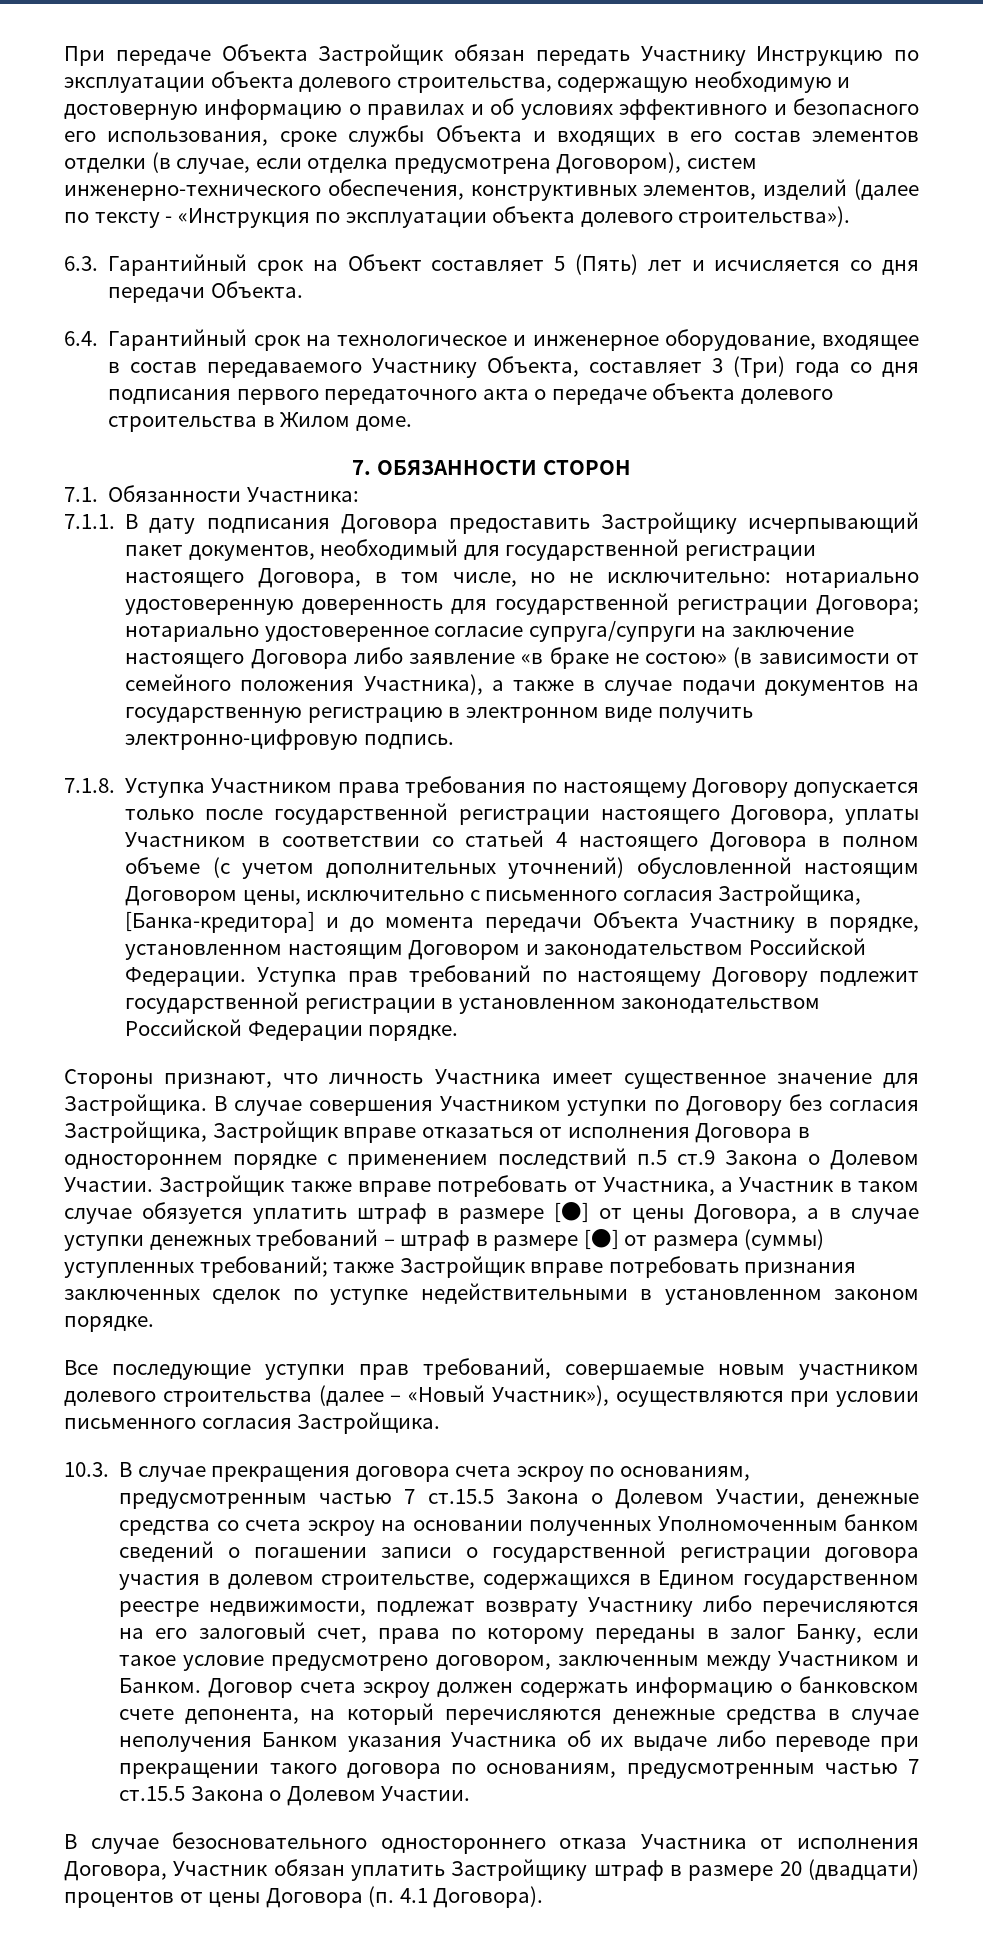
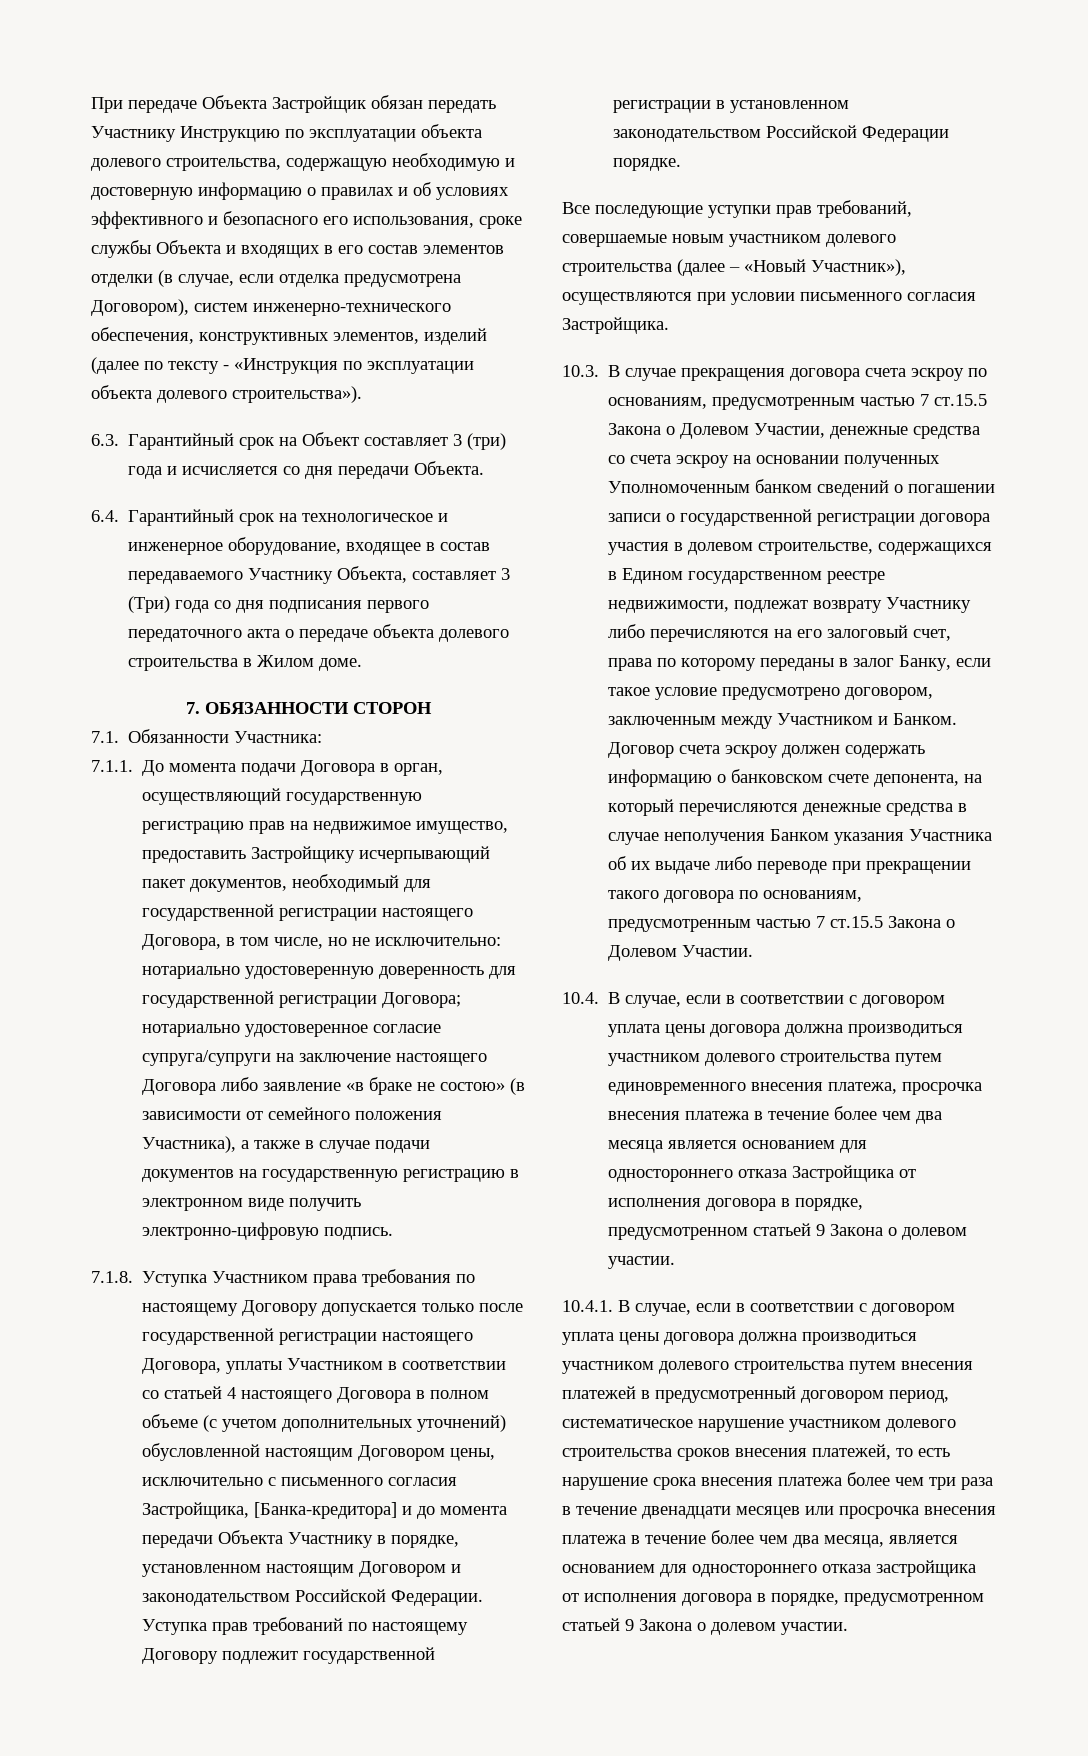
- 6.3. Гарантийный срок на Объект составляет 5 (Пять) лет и исчисляется со дня передачи Объекта.
+ 6.3. Гарантийный срок на Объект составляет 3 (три) года и исчисляется со дня передачи Объекта.
- 7.1.1. В дату подписания Договора предоставить Застройщику исчерпывающий пакет документов, необходимый для государственной регистрации настоящего Договора, в том числе, но не исключительно: нотариально удостоверенную доверенность для государственной регистрации Договора; нотариально удостоверенное согласие супруга/супруги на заключение настоящего Договора либо заявление «в браке не состою» (в зависимости от семейного положения Участника), а также в случае подачи документов на государственную регистрацию в электронном виде получить электронно-цифровую подпись.
+ 7.1.1. До момента подачи Договора в орган, осуществляющий государственную регистрацию прав на недвижимое имущество, предоставить Застройщику исчерпывающий пакет документов, необходимый для государственной регистрации настоящего Договора, в том числе, но не исключительно: нотариально удостоверенную доверенность для государственной регистрации Договора; нотариально удостоверенное согласие супруга/супруги на заключение настоящего Договора либо заявление «в браке не состою» (в зависимости от семейного положения Участника), а также в случае подачи документов на государственную регистрацию в электронном виде получить электронно-цифровую подпись.
- Стороны признают, что личность Участника имеет существенное значение для Застройщика. В случае совершения Участником уступки по Договору без согласия Застройщика, Застройщик вправе отказаться от исполнения Договора в одностороннем порядке с применением последствий п.5 ст.9 Закона о Долевом Участии. Застройщик также вправе потребовать от Участника, а Участник в таком случае обязуется уплатить штраф в размере [●] от цены Договора, а в случае уступки денежных требований – штраф в размере [●] от размера (суммы) уступленных требований; также Застройщик вправе потребовать признания заключенных сделок по уступке недействительными в установленном законом порядке.
- В случае безосновательного одностороннего отказа Участника от исполнения Договора, Участник обязан уплатить Застройщику штраф в размере 20 (двадцати) процентов от цены Договора (п. 4.1 Договора).
+ 10.4. В случае, если в соответствии с договором уплата цены договора должна производиться участником долевого строительства путем единовременного внесения платежа, просрочка внесения платежа в течение более чем два месяца является основанием для одностороннего отказа Застройщика от исполнения договора в порядке, предусмотренном статьей 9 Закона о долевом участии.
+ 10.4.1. В случае, если в соответствии с договором уплата цены договора должна производиться участником долевого строительства путем внесения платежей в предусмотренный договором период, систематическое нарушение участником долевого строительства сроков внесения платежей, то есть нарушение срока внесения платежа более чем три раза в течение двенадцати месяцев или просрочка внесения платежа в течение более чем два месяца, является основанием для одностороннего отказа застройщика от исполнения договора в порядке, предусмотренном статьей 9 Закона о долевом участии.

